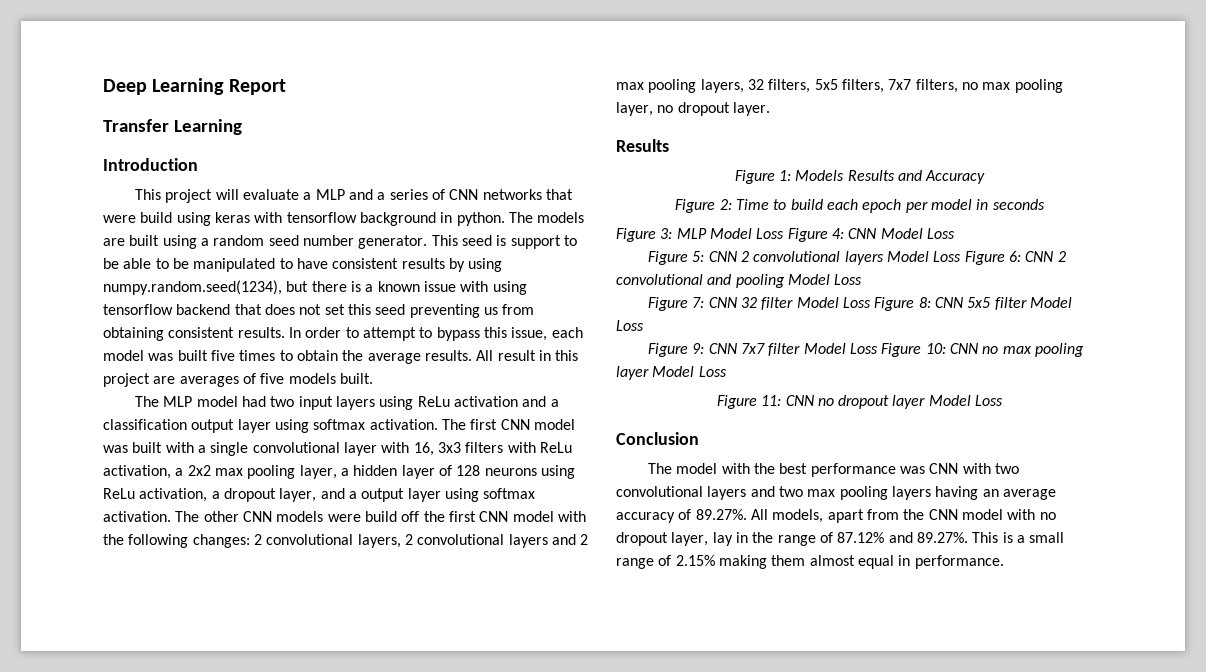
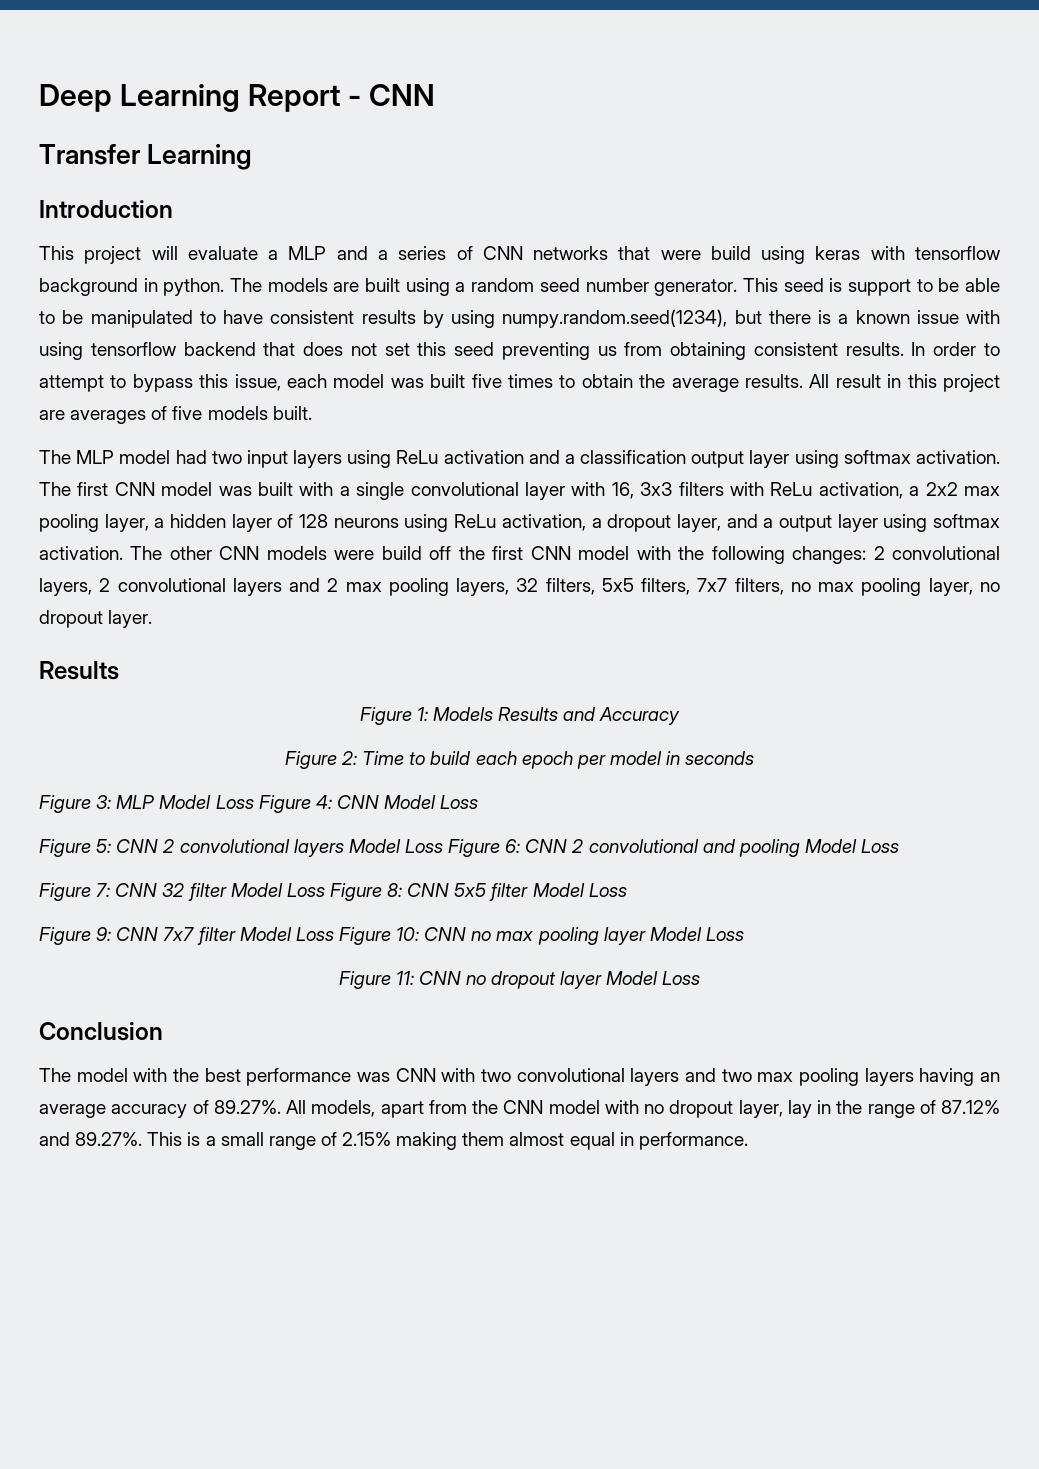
- Deep Learning Report
+ Deep Learning Report - CNN

